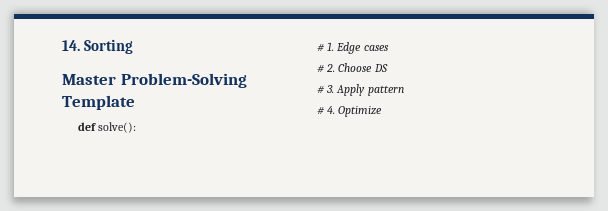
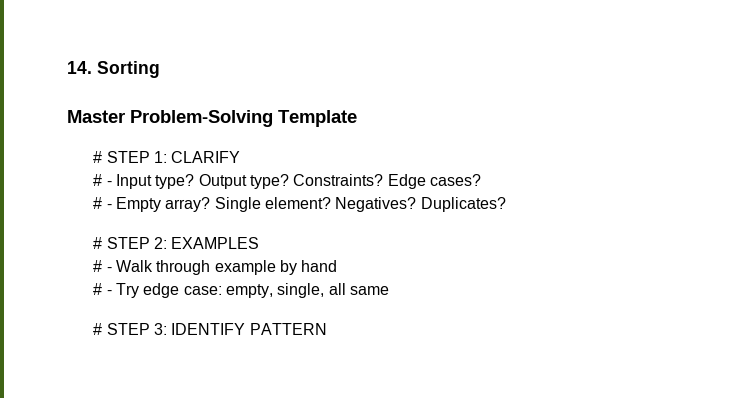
- def solve():
- # 1. Edge cases
- # 2. Choose DS
- # 3. Apply pattern
- # 4. Optimize
+ # STEP 1: CLARIFY
+ # - Input type? Output type? Constraints? Edge cases?
+ # - Empty array? Single element? Negatives? Duplicates?
+ # STEP 2: EXAMPLES
+ # - Walk through example by hand
+ # - Try edge case: empty, single, all same
+ # STEP 3: IDENTIFY PATTERN

